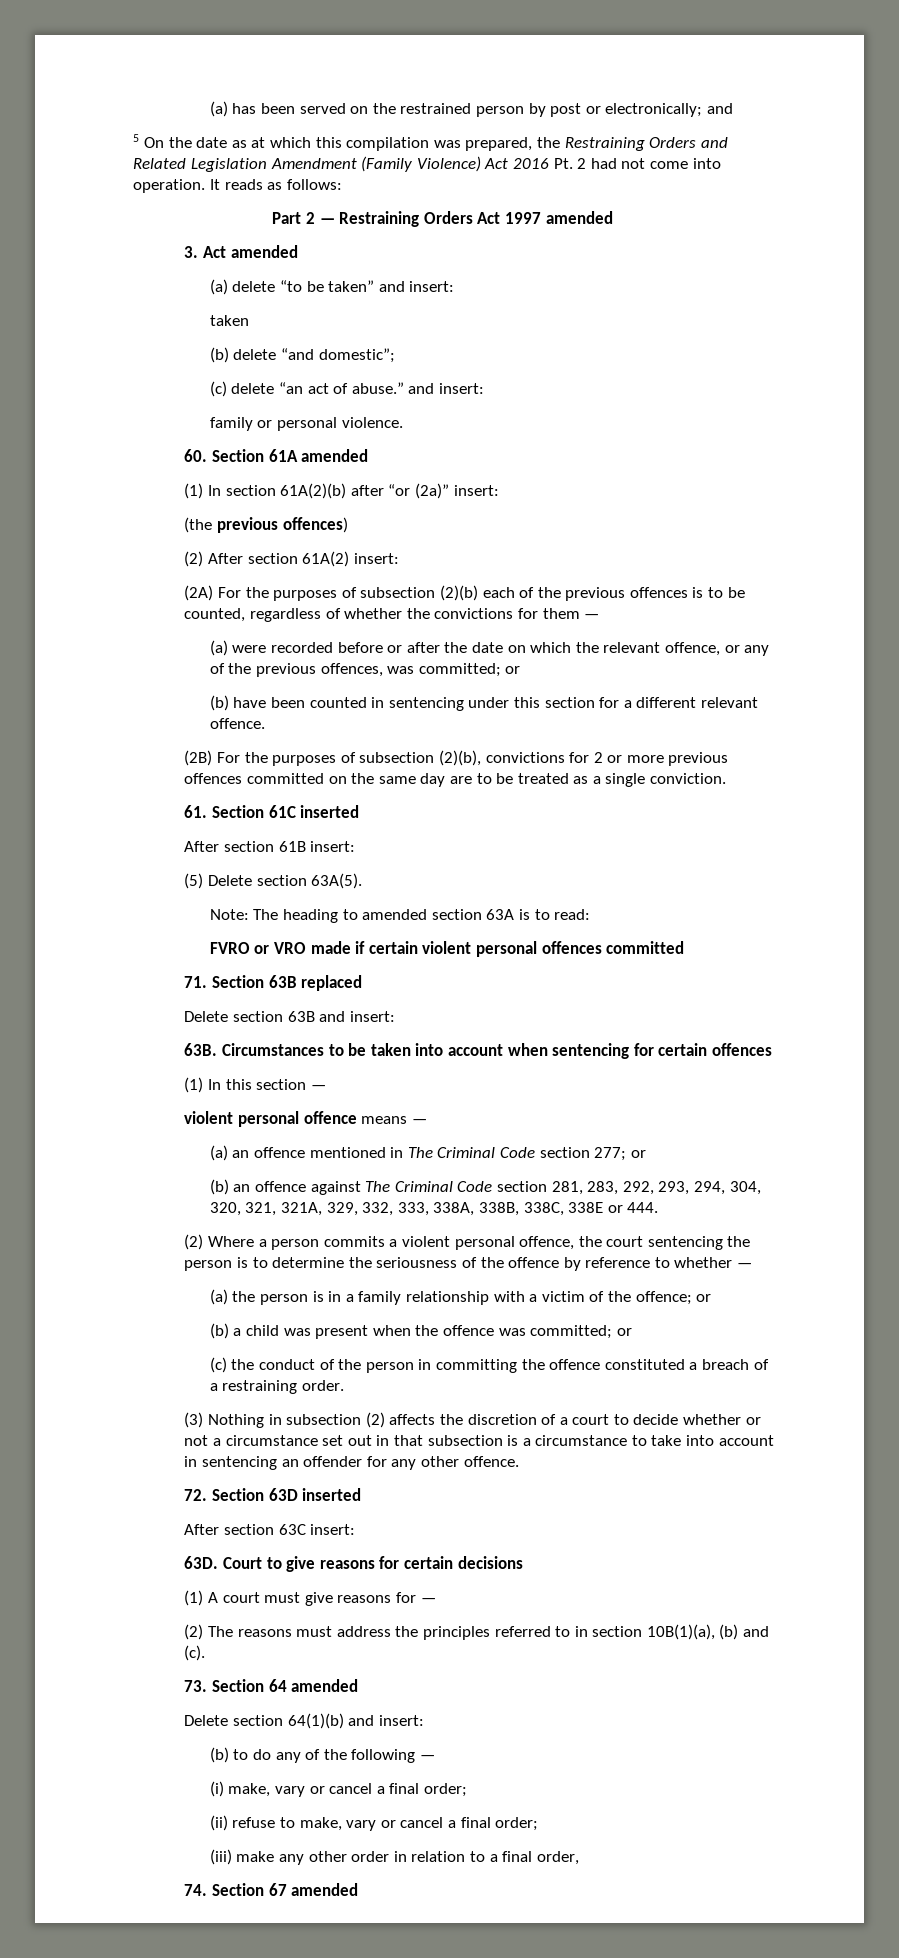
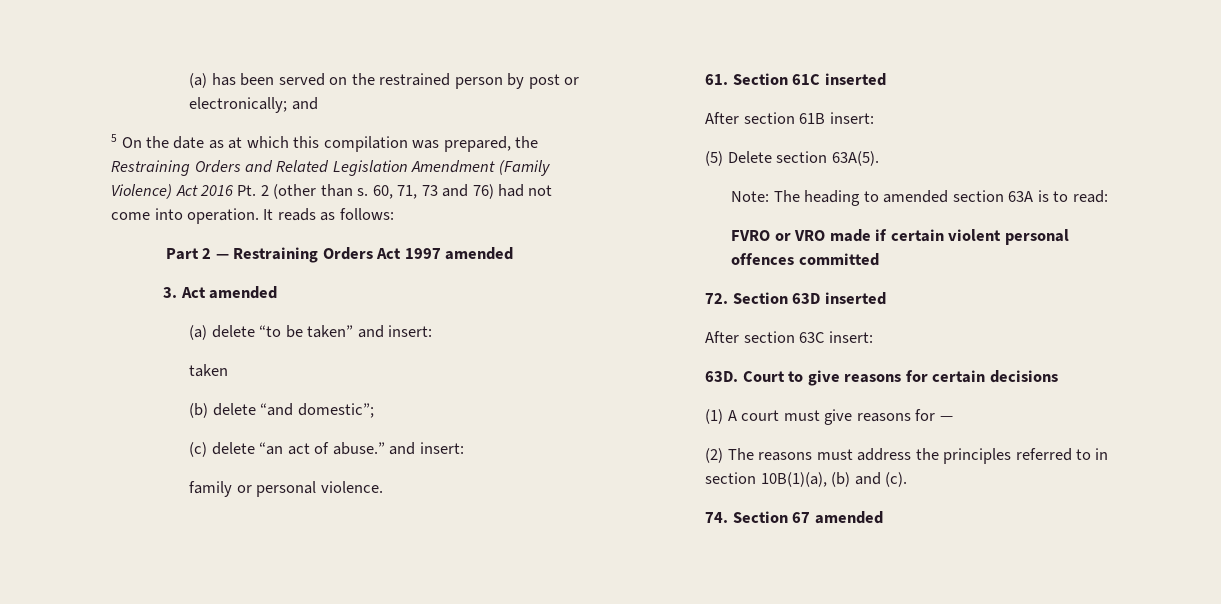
- 5 On the date as at which this compilation was prepared, the Restraining Orders and Related Legislation Amendment (Family Violence) Act 2016 Pt. 2 had not come into operation.
+ 5 On the date as at which this compilation was prepared, the Restraining Orders and Related Legislation Amendment (Family Violence) Act 2016 Pt. 2 (other than s. 60, 71, 73 and 76) had not come into operation.
- 60. Section 61A amended
- (1) In section 61A(2)(b) after “or (2a)” insert:
- (the previous offences)
- (2) After section 61A(2) insert:
- (2A) For the purposes of subsection (2)(b) each of the previous offences is to be counted, regardless of whether the convictions for them —
- (a) were recorded before or after the date on which the relevant offence, or any of the previous offences, was committed; or
- (b) have been counted in sentencing under this section for a different relevant offence.
- (2B) For the purposes of subsection (2)(b), convictions for 2 or more previous offences committed on the same day are to be treated as a single conviction.
- 71. Section 63B replaced
- Delete section 63B and insert:
- 63B. Circumstances to be taken into account when sentencing for certain offences
- (1) In this section —
- violent personal offence means —
- (a) an offence mentioned in The Criminal Code section 277; or
- (b) an offence against The Criminal Code section 281, 283, 292, 293, 294, 304, 320, 321, 321A, 329, 332, 333, 338A, 338B, 338C, 338E or 444.
- (2) Where a person commits a violent personal offence, the court sentencing the person is to determine the seriousness of the offence by reference to whether —
- (a) the person is in a family relationship with a victim of the offence; or
- (b) a child was present when the offence was committed; or
- (c) the conduct of the person in committing the offence constituted a breach of a restraining order.
- (3) Nothing in subsection (2) affects the discretion of a court to decide whether or not a circumstance set out in that subsection is a circumstance to take into account in sentencing an offender for any other offence.
- 73. Section 64 amended
- Delete section 64(1)(b) and insert:
- (b) to do any of the following —
- (i) make, vary or cancel a final order;
- (ii) refuse to make, vary or cancel a final order;
- (iii) make any other order in relation to a final order,

